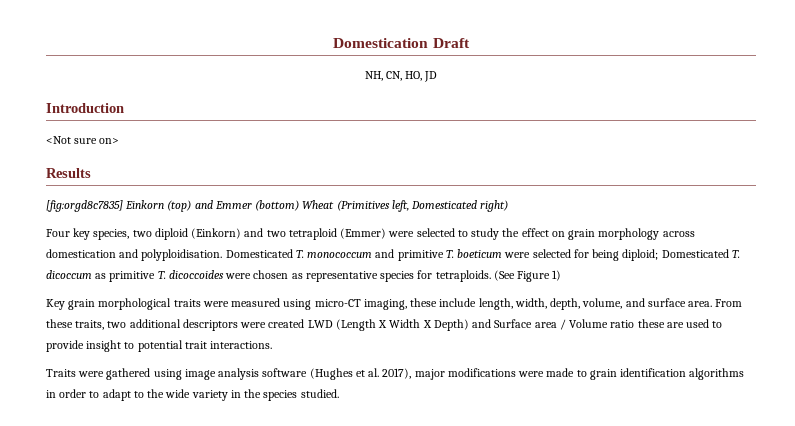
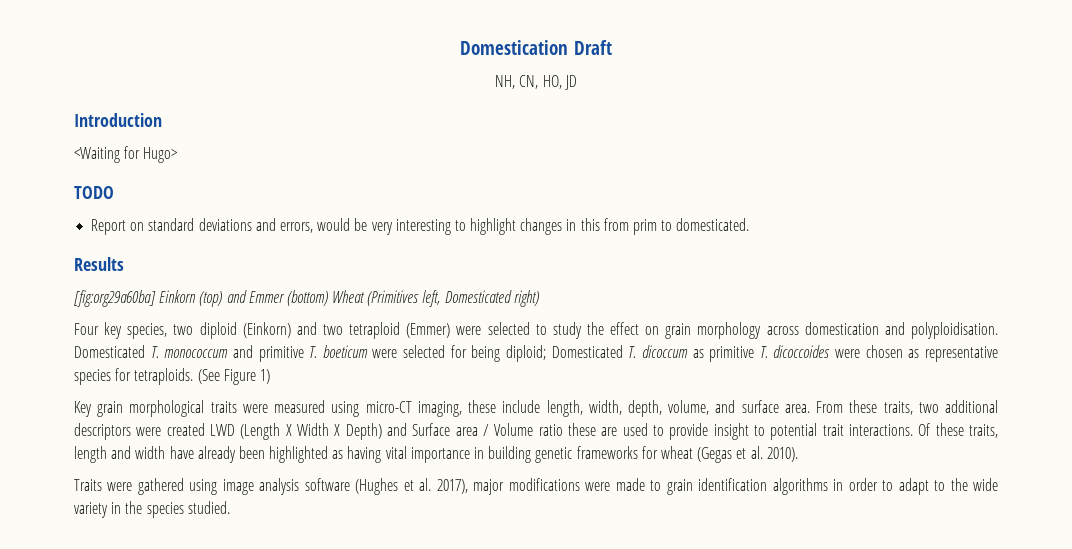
- <Not sure on>
+ <Waiting for Hugo>
+ TODO
+ Report on standard deviations and errors, would be very interesting to highlight changes in this from prim to domesticated.
- [fig:orgd8c7835] Einkorn (top) and Emmer (bottom) Wheat (Primitives left, Domesticated right)
+ [fig:org29a60ba] Einkorn (top) and Emmer (bottom) Wheat (Primitives left, Domesticated right)
+ Of these traits, length and width have already been highlighted as having vital importance in building genetic frameworks for wheat (Gegas et al. 2010).

